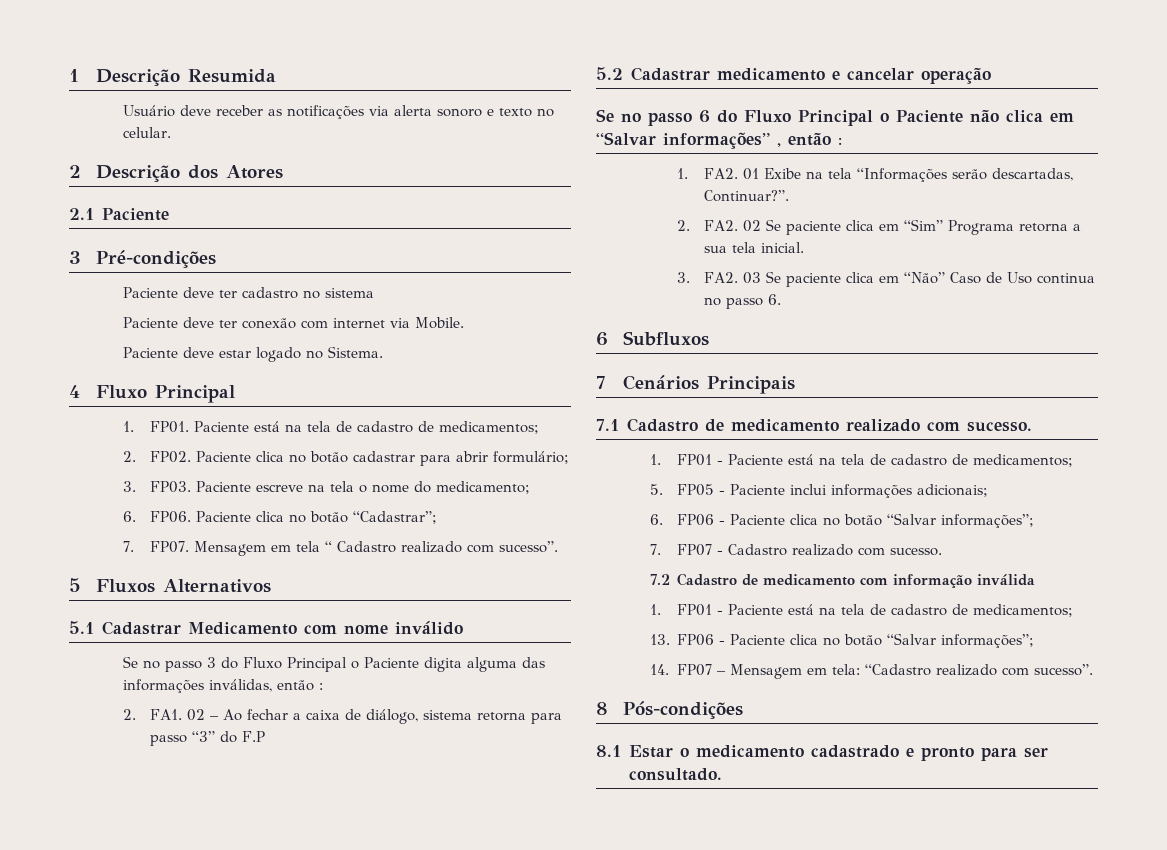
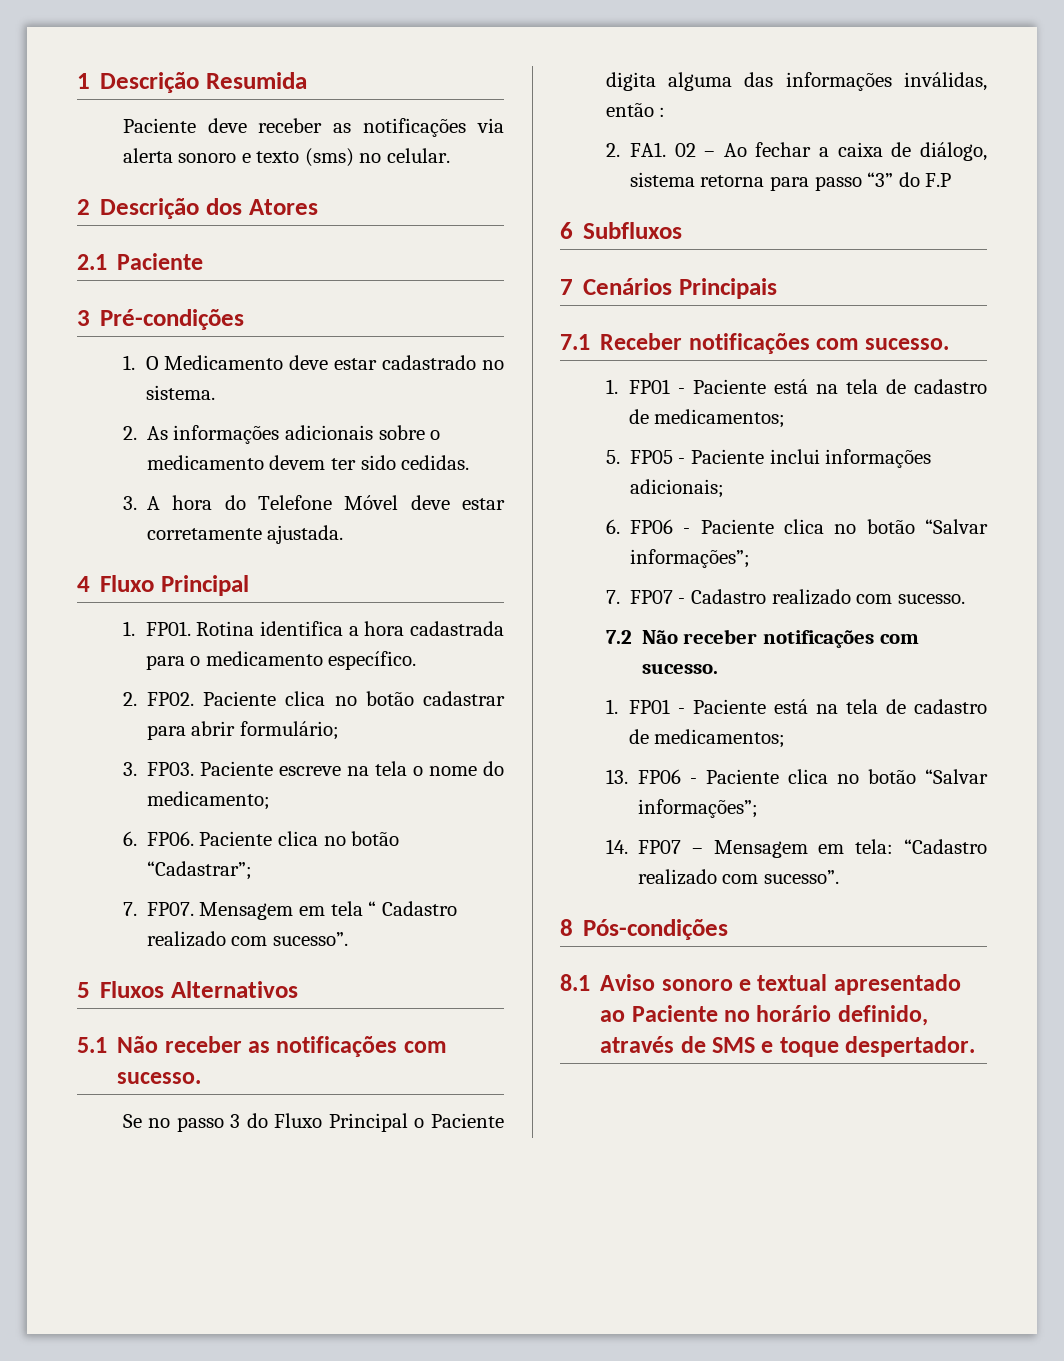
- Usuário deve receber as notificações via alerta sonoro e texto no celular.
+ Paciente deve receber as notificações via alerta sonoro e texto (sms) no celular.
- Paciente deve ter cadastro no sistema
- Paciente deve ter conexão com internet via Mobile.
- Paciente deve estar logado no Sistema.
+ 1. O Medicamento deve estar cadastrado no sistema.
+ 2. As informações adicionais sobre o medicamento devem ter sido cedidas.
+ 3. A hora do Telefone Móvel deve estar corretamente ajustada.
- 1. FP01. Paciente está na tela de cadastro de medicamentos;
+ 1. FP01. Rotina identifica a hora cadastrada para o medicamento específico.
- 5.1 Cadastrar Medicamento com nome inválido
+ 5.1 Não receber as notificações com sucesso.
- 5.2 Cadastrar medicamento e cancelar operação
- Se no passo 6 do Fluxo Principal o Paciente não clica em “Salvar informações” , então :
- 1. FA2. 01 Exibe na tela “Informações serão descartadas, Continuar?”.
- 2. FA2. 02 Se paciente clica em “Sim” Programa retorna a sua tela inicial.
- 3. FA2. 03 Se paciente clica em “Não” Caso de Uso continua no passo 6.
- 7.1 Cadastro de medicamento realizado com sucesso.
+ 7.1 Receber notificações com sucesso.
- 7.2 Cadastro de medicamento com informação inválida
+ 7.2 Não receber notificações com sucesso.
- 8.1 Estar o medicamento cadastrado e pronto para ser consultado.
+ 8.1 Aviso sonoro e textual apresentado ao Paciente no horário definido, através de SMS e toque despertador.

